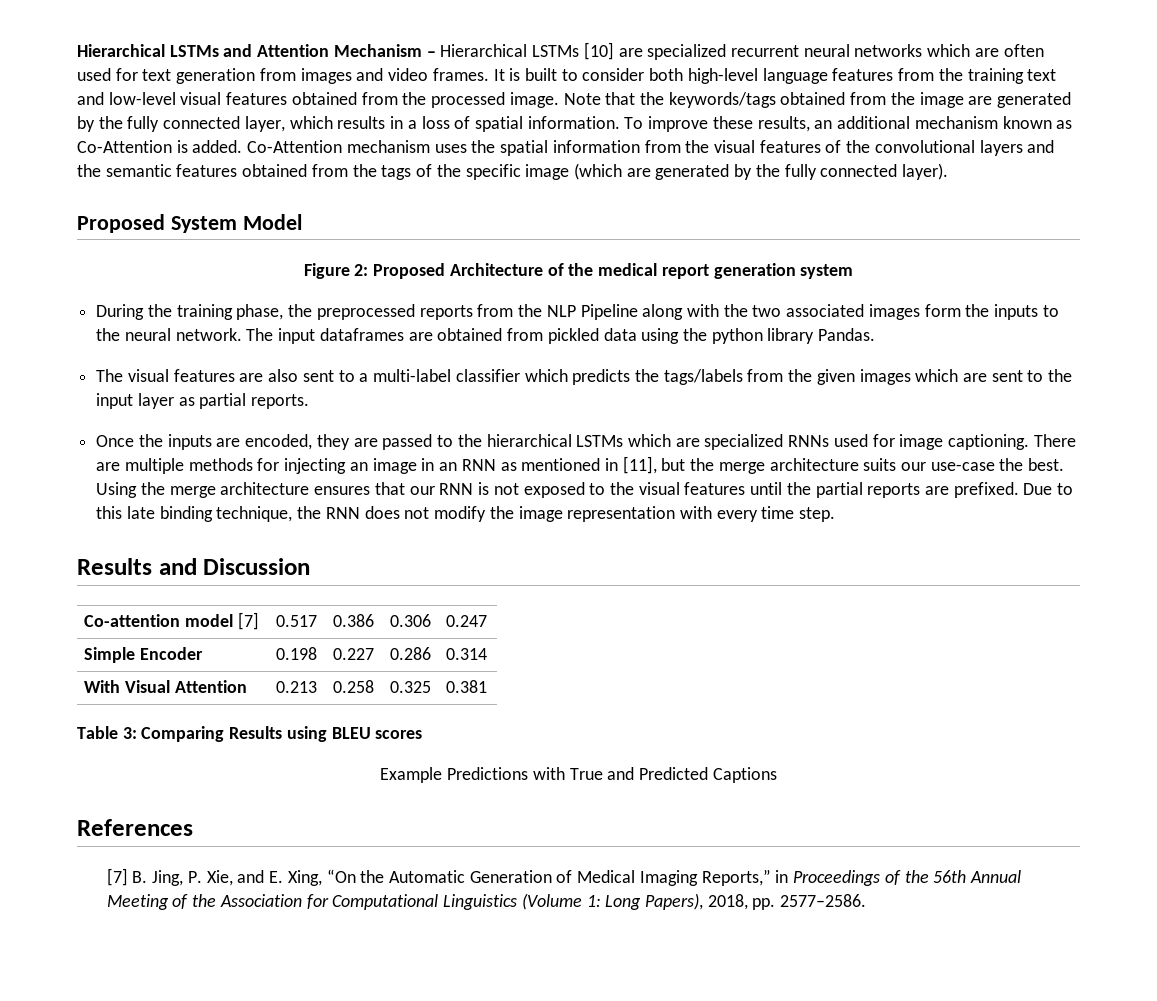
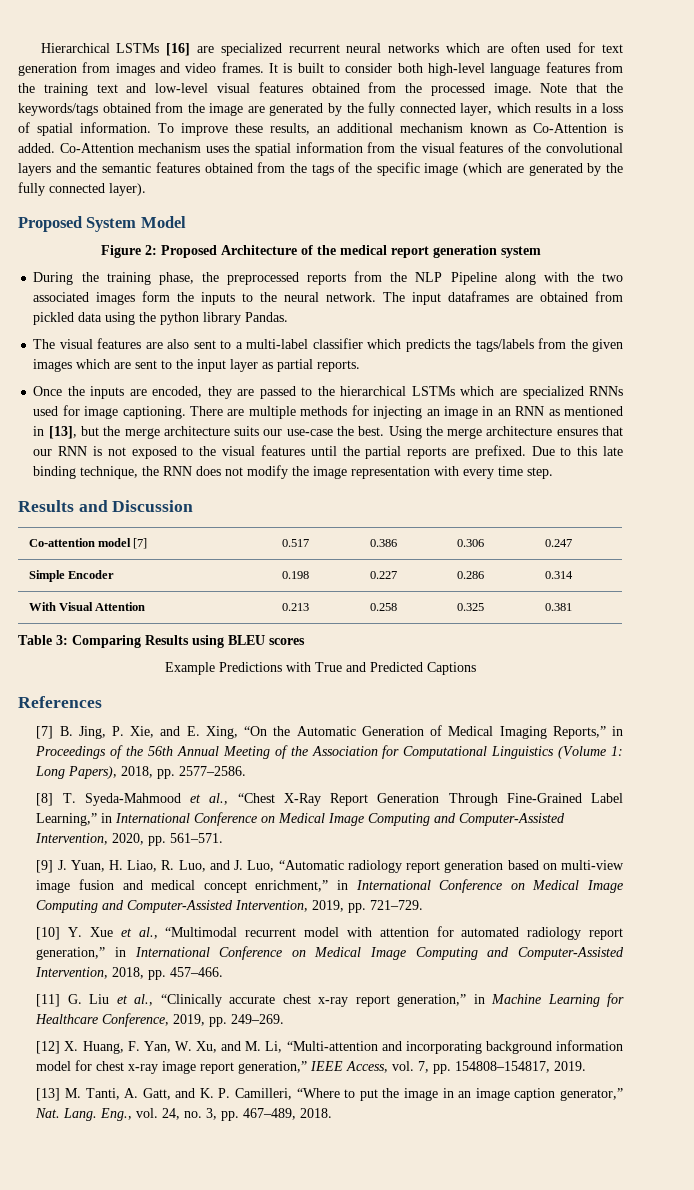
- Hierarchical LSTMs and Attention Mechanism – Hierarchical LSTMs [10] are specialized recurrent neural networks which are often used for text generation from images and video frames.
+ Hierarchical LSTMs [16] are specialized recurrent neural networks which are often used for text generation from images and video frames.
- There are multiple methods for injecting an image in an RNN as mentioned in [11], but the merge architecture suits our use-case the best.
+ There are multiple methods for injecting an image in an RNN as mentioned in [13], but the merge architecture suits our use-case the best.
+ [8] T. Syeda-Mahmood et al., “Chest X-Ray Report Generation Through Fine-Grained Label Learning,” in International Conference on Medical Image Computing and Computer-Assisted Intervention, 2020, pp. 561–571.
+ [9] J. Yuan, H. Liao, R. Luo, and J. Luo, “Automatic radiology report generation based on multi-view image fusion and medical concept enrichment,” in International Conference on Medical Image Computing and Computer-Assisted Intervention, 2019, pp. 721–729.
+ [10] Y. Xue et al., “Multimodal recurrent model with attention for automated radiology report generation,” in International Conference on Medical Image Computing and Computer-Assisted Intervention, 2018, pp. 457–466.
+ [11] G. Liu et al., “Clinically accurate chest x-ray report generation,” in Machine Learning for Healthcare Conference, 2019, pp. 249–269.
+ [12] X. Huang, F. Yan, W. Xu, and M. Li, “Multi-attention and incorporating background information model for chest x-ray image report generation,” IEEE Access, vol. 7, pp. 154808–154817, 2019.
+ [13] M. Tanti, A. Gatt, and K. P. Camilleri, “Where to put the image in an image caption generator,” Nat. Lang. Eng., vol. 24, no. 3, pp. 467–489, 2018.

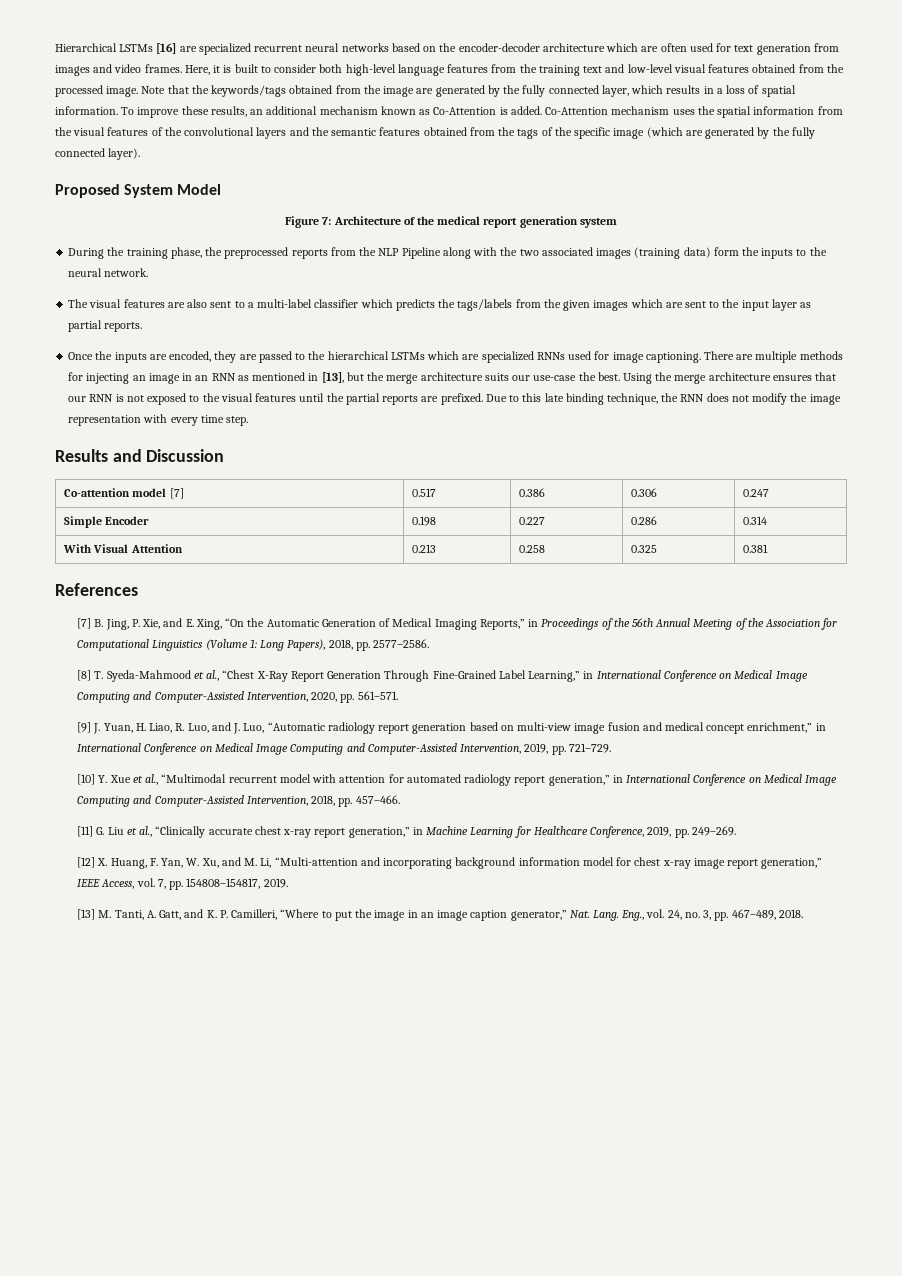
- Hierarchical LSTMs [16] are specialized recurrent neural networks which are often used for text generation from images and video frames.
+ Hierarchical LSTMs [16] are specialized recurrent neural networks based on the encoder-decoder architecture which are often used for text generation from images and video frames.
- It is built to consider both high-level language features from the training text and low-level visual features obtained from the processed image.
+ Here, it is built to consider both high-level language features from the training text and low-level visual features obtained from the processed image.
- Figure 2: Proposed Architecture of the medical report generation system
+ Figure 7: Architecture of the medical report generation system
- During the training phase, the preprocessed reports from the NLP Pipeline along with the two associated images form the inputs to the neural network. The input dataframes are obtained from pickled data using the python library Pandas.
+ During the training phase, the preprocessed reports from the NLP Pipeline along with the two associated images (training data) form the inputs to the neural network.
- Table 3: Comparing Results using BLEU scores
- Example Predictions with True and Predicted Captions

